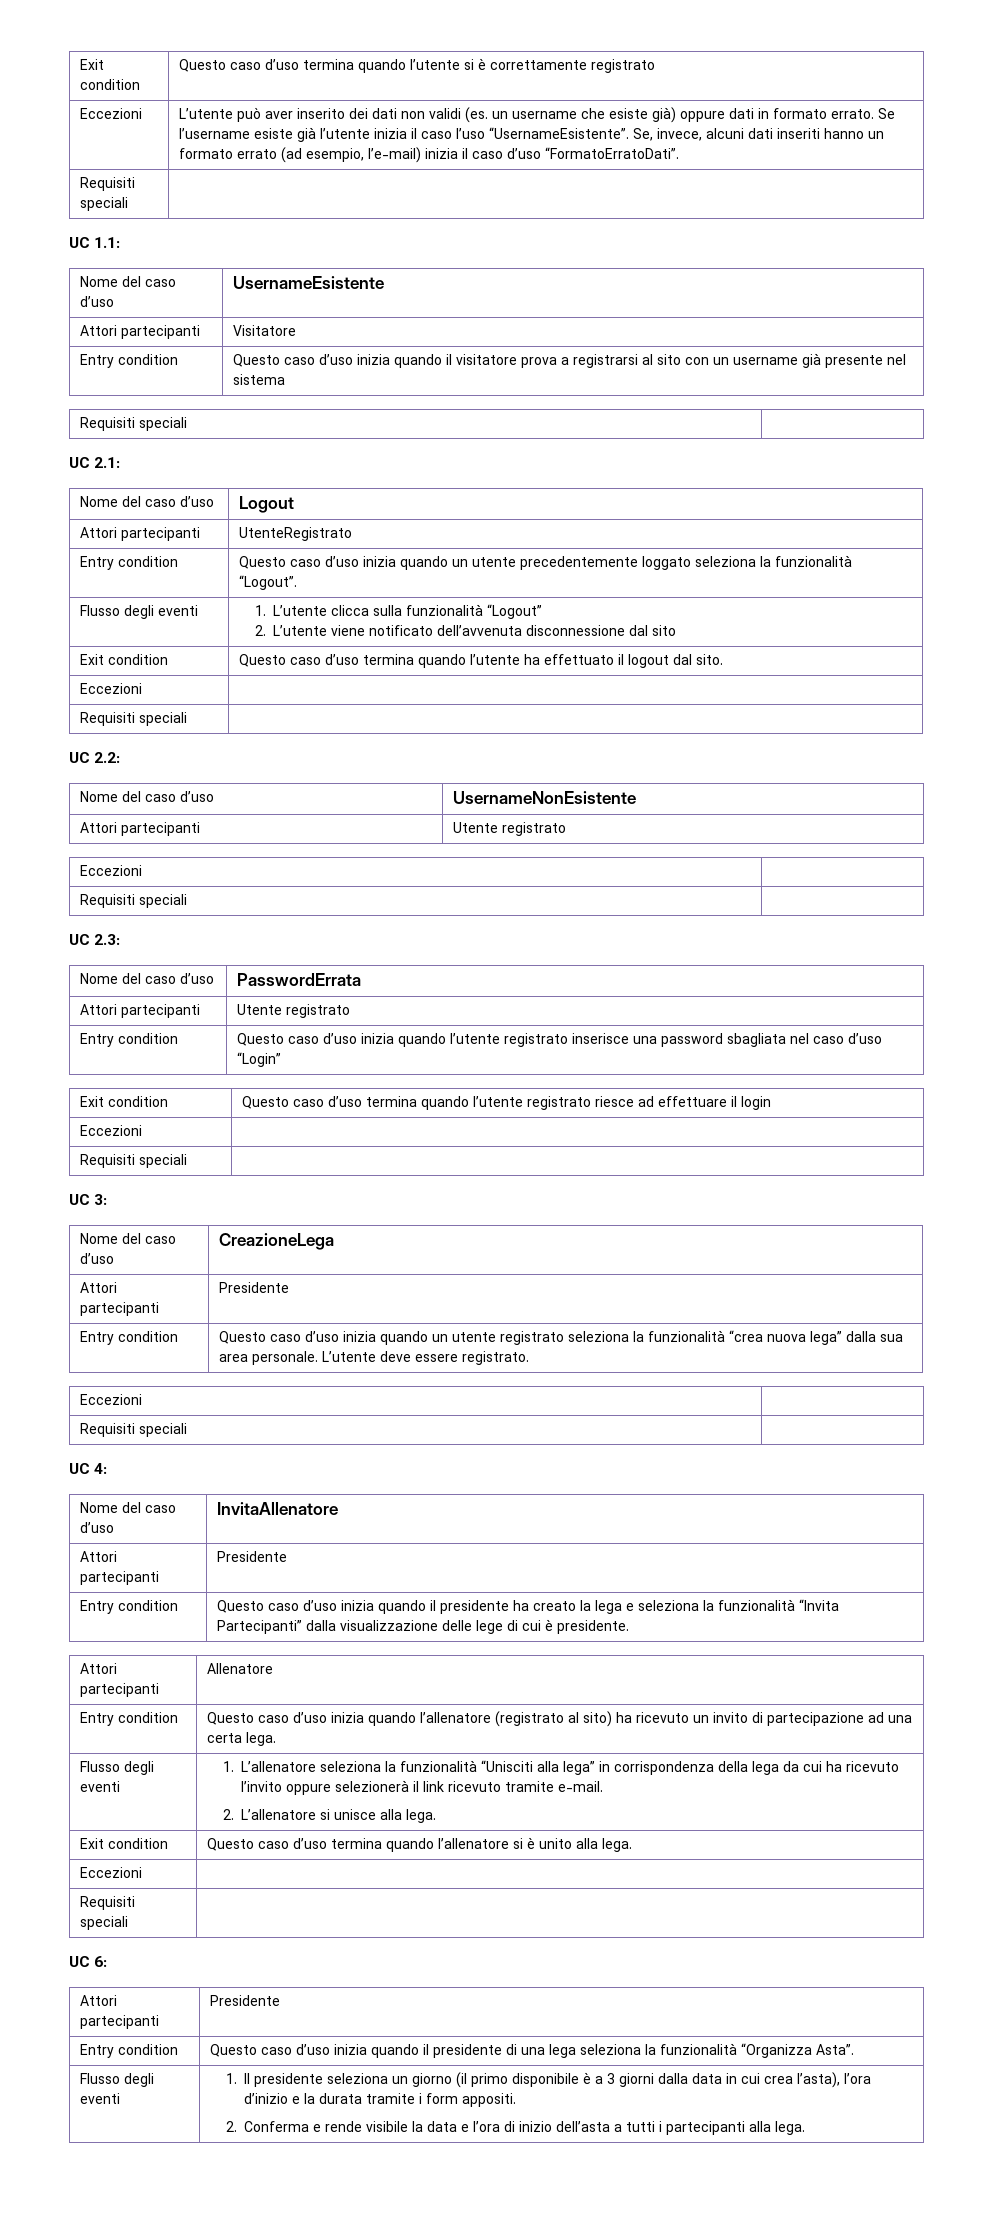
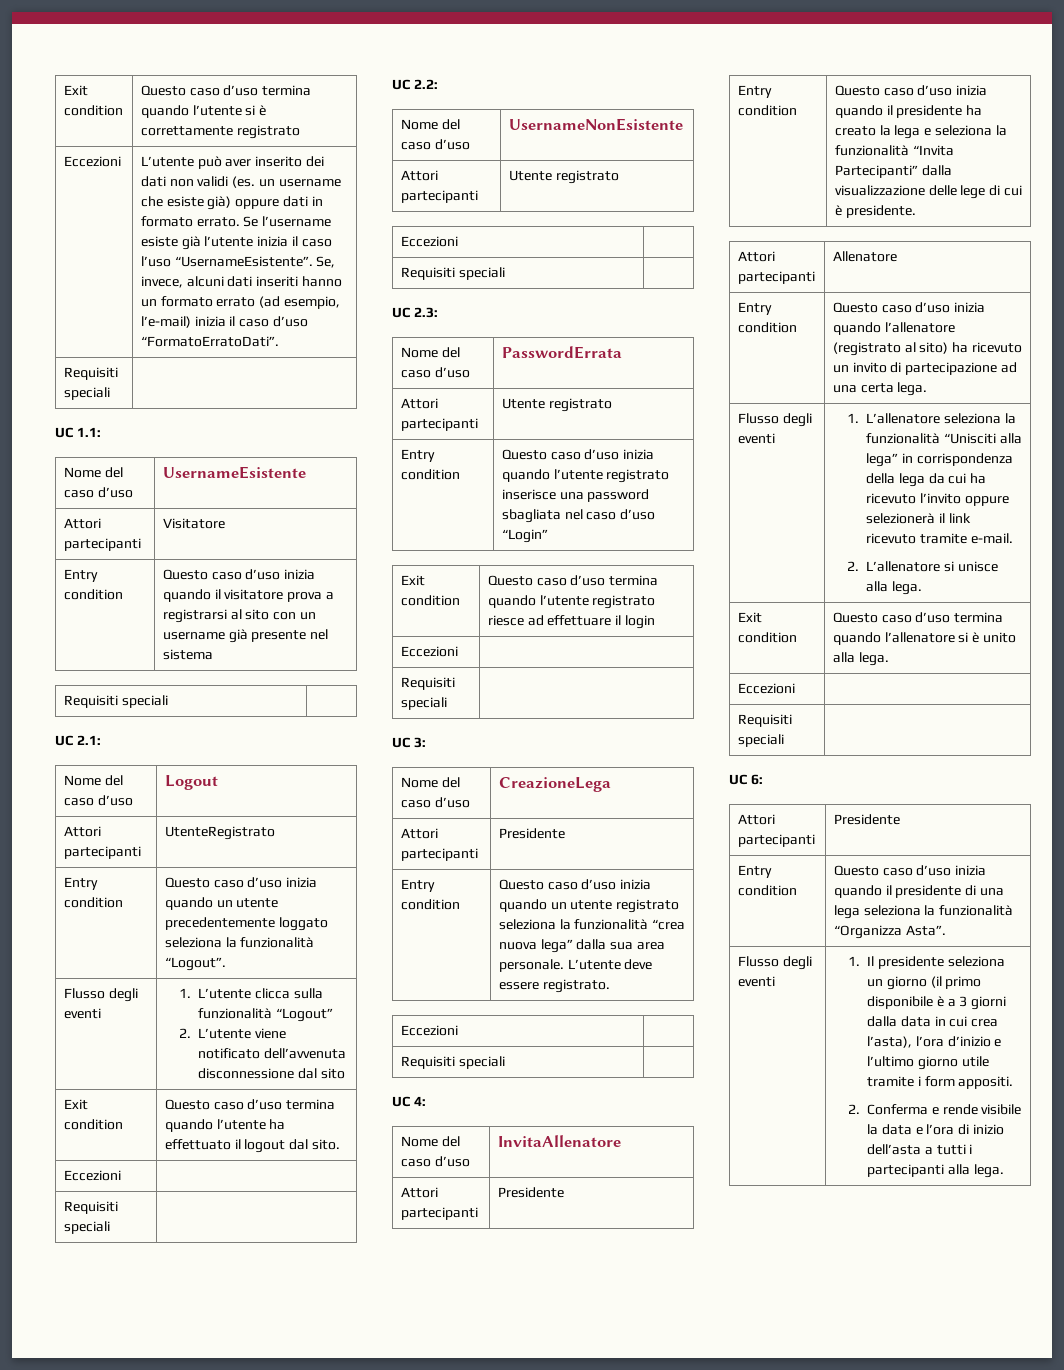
- 1. Il presidente seleziona un giorno (il primo disponibile è a 3 giorni dalla data in cui crea l’asta), l’ora d’inizio e la durata tramite i form appositi.
+ 1. Il presidente seleziona un giorno (il primo disponibile è a 3 giorni dalla data in cui crea l’asta), l’ora d’inizio e l’ultimo giorno utile tramite i form appositi.

